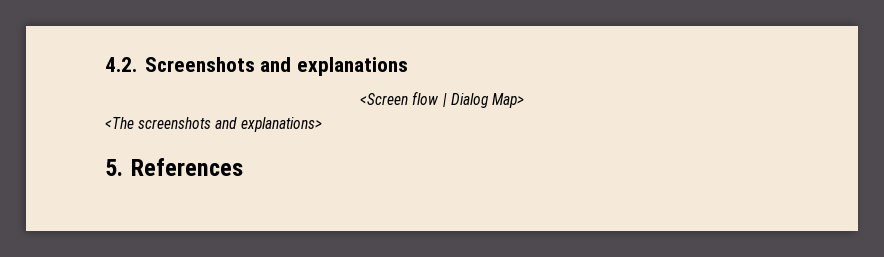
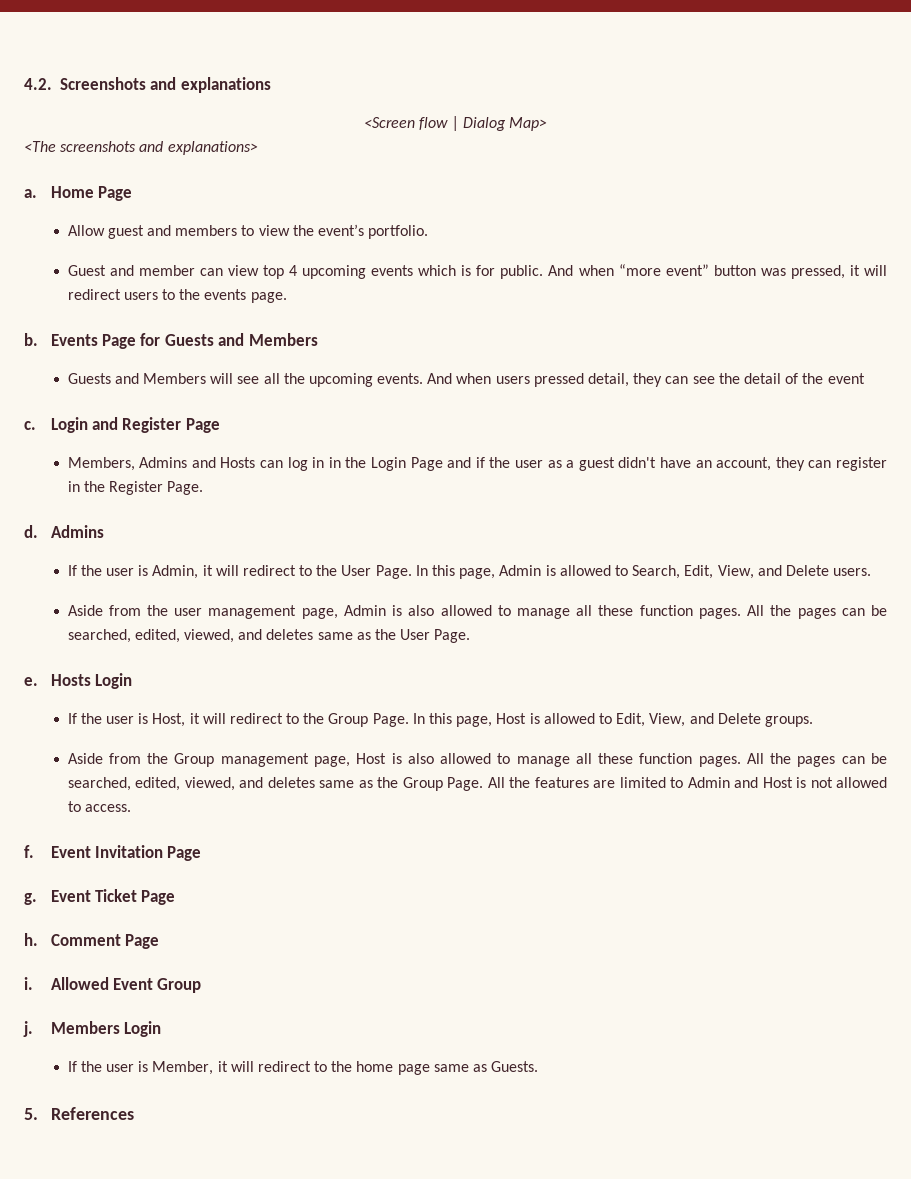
+ a. Home Page
+ Allow guest and members to view the event’s portfolio.
+ Guest and member can view top 4 upcoming events which is for public. And when “more event” button was pressed, it will redirect users to the events page.
+ b. Events Page for Guests and Members
+ Guests and Members will see all the upcoming events. And when users pressed detail, they can see the detail of the event
+ c. Login and Register Page
+ Members, Admins and Hosts can log in in the Login Page and if the user as a guest didn't have an account, they can register in the Register Page.
+ d. Admins
+ If the user is Admin, it will redirect to the User Page. In this page, Admin is allowed to Search, Edit, View, and Delete users.
+ Aside from the user management page, Admin is also allowed to manage all these function pages. All the pages can be searched, edited, viewed, and deletes same as the User Page.
+ e. Hosts Login
+ If the user is Host, it will redirect to the Group Page. In this page, Host is allowed to Edit, View, and Delete groups.
+ Aside from the Group management page, Host is also allowed to manage all these function pages. All the pages can be searched, edited, viewed, and deletes same as the Group Page. All the features are limited to Admin and Host is not allowed to access.
+ f. Event Invitation Page
+ g. Event Ticket Page
+ h. Comment Page
+ i. Allowed Event Group
+ j. Members Login
+ If the user is Member, it will redirect to the home page same as Guests.

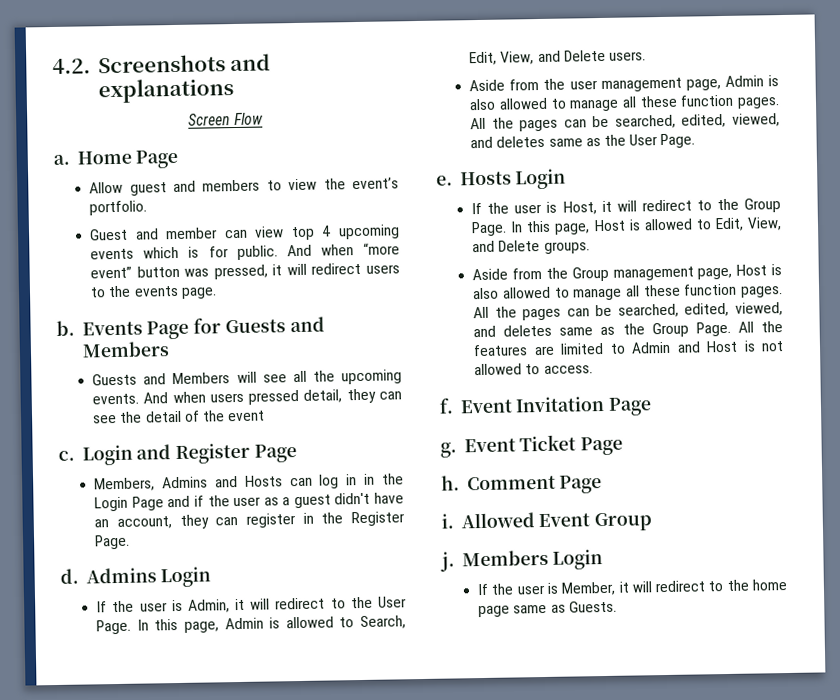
- <Screen flow | Dialog Map>
- <The screenshots and explanations>
+ Screen Flow
- d. Admins
+ d. Admins Login
- 5. References

